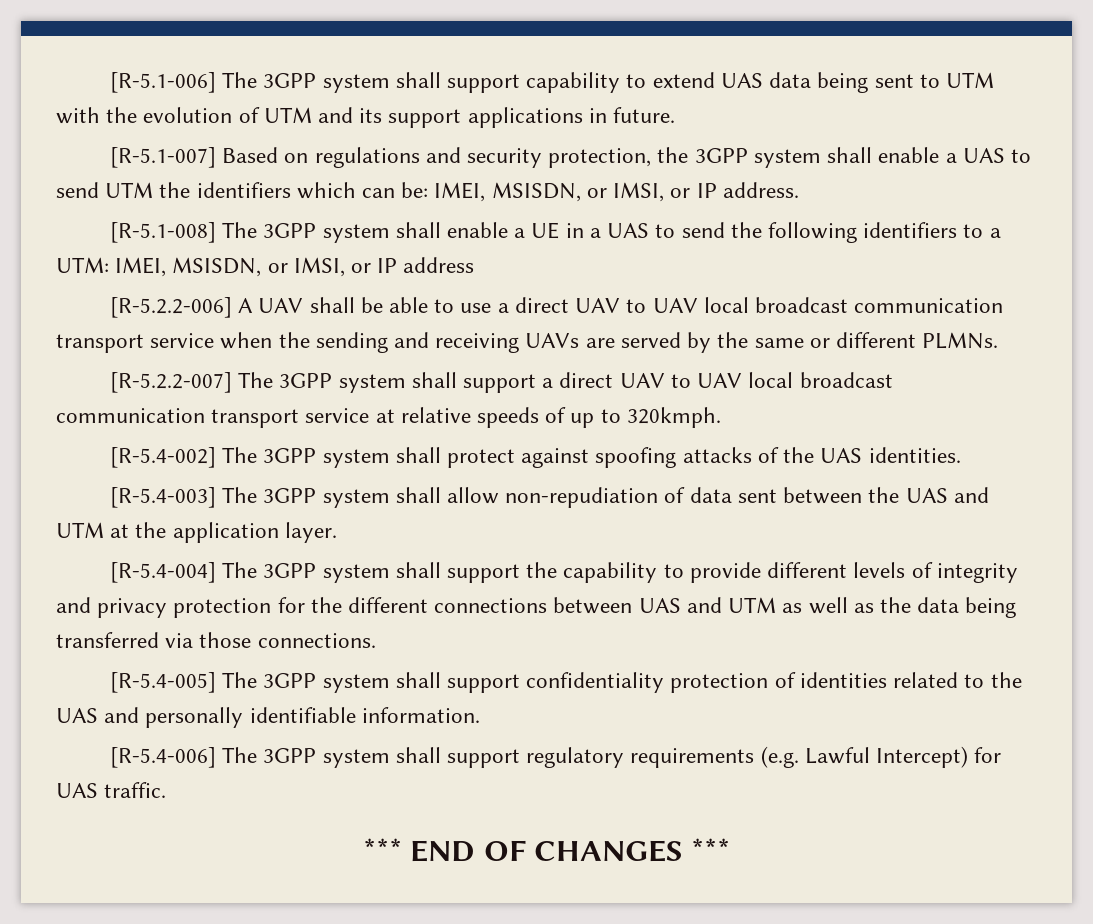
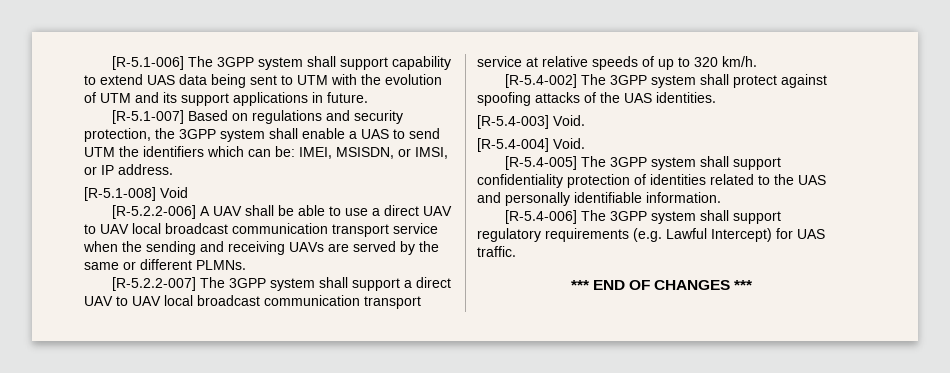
- [R-5.1-008] The 3GPP system shall enable a UE in a UAS to send the following identifiers to a UTM: IMEI, MSISDN, or IMSI, or IP address
+ [R-5.1-008] Void
- [R-5.2.2-007] The 3GPP system shall support a direct UAV to UAV local broadcast communication transport service at relative speeds of up to 320kmph.
+ [R-5.2.2-007] The 3GPP system shall support a direct UAV to UAV local broadcast communication transport service at relative speeds of up to 320 km/h.
- [R-5.4-003] The 3GPP system shall allow non-repudiation of data sent between the UAS and UTM at the application layer.
- [R-5.4-004] The 3GPP system shall support the capability to provide different levels of integrity and privacy protection for the different connections between UAS and UTM as well as the data being transferred via those connections.
+ [R-5.4-003] Void.
+ [R-5.4-004] Void.

